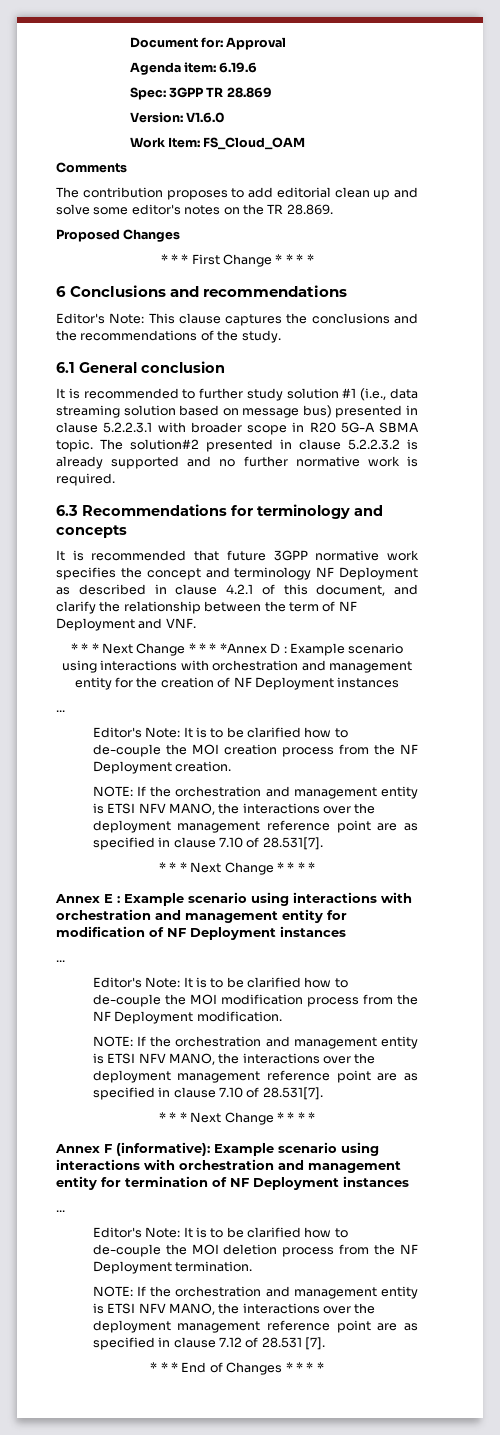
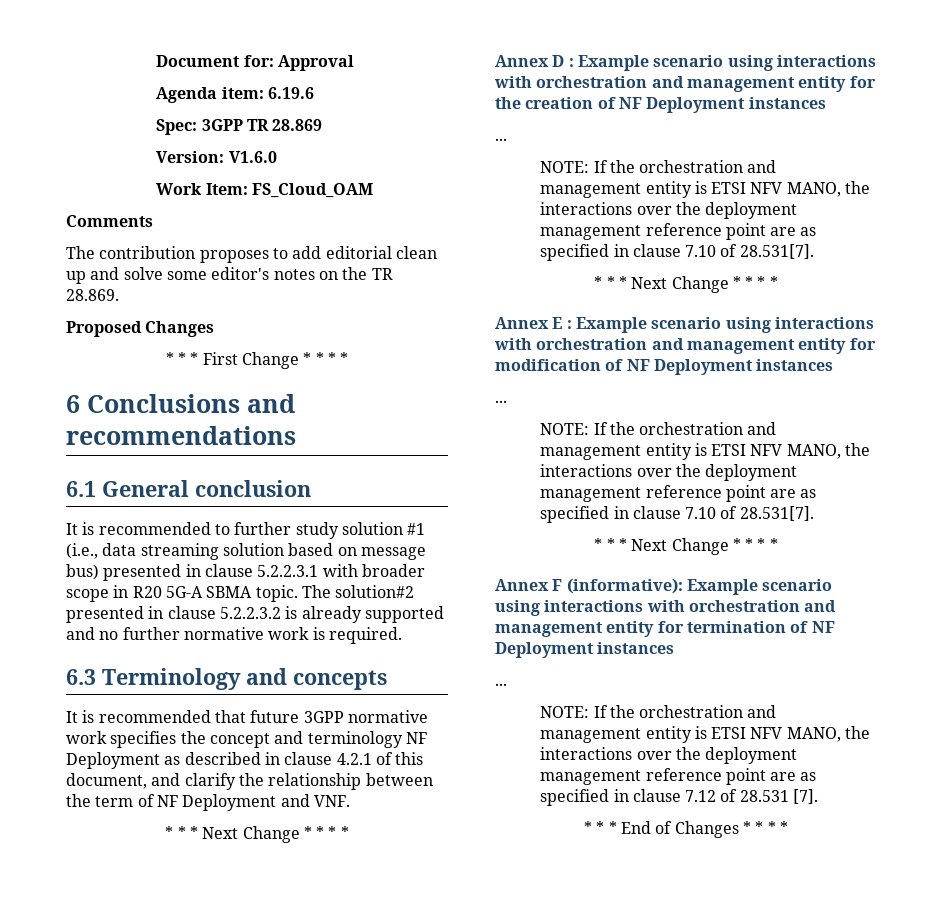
- Editor's Note: This clause captures the conclusions and the recommendations of the study.
- 6.3 Recommendations for terminology and concepts
+ 6.3 Terminology and concepts
  It is recommended that future 3GPP normative work specifies the concept and terminology NF Deployment as described in clause 4.2.1 of this document, and clarify the relationship between the term of NF Deployment and VNF.
- * * * Next Change * * * *Annex D :
+ * * * Next Change * * * *
+ Annex D :
- Editor's Note: It is to be clarified how to de-couple the MOI creation process from the NF Deployment creation.
- Editor's Note: It is to be clarified how to de-couple the MOI modification process from the NF Deployment modification.
- Editor's Note: It is to be clarified how to de-couple the MOI deletion process from the NF Deployment termination.

